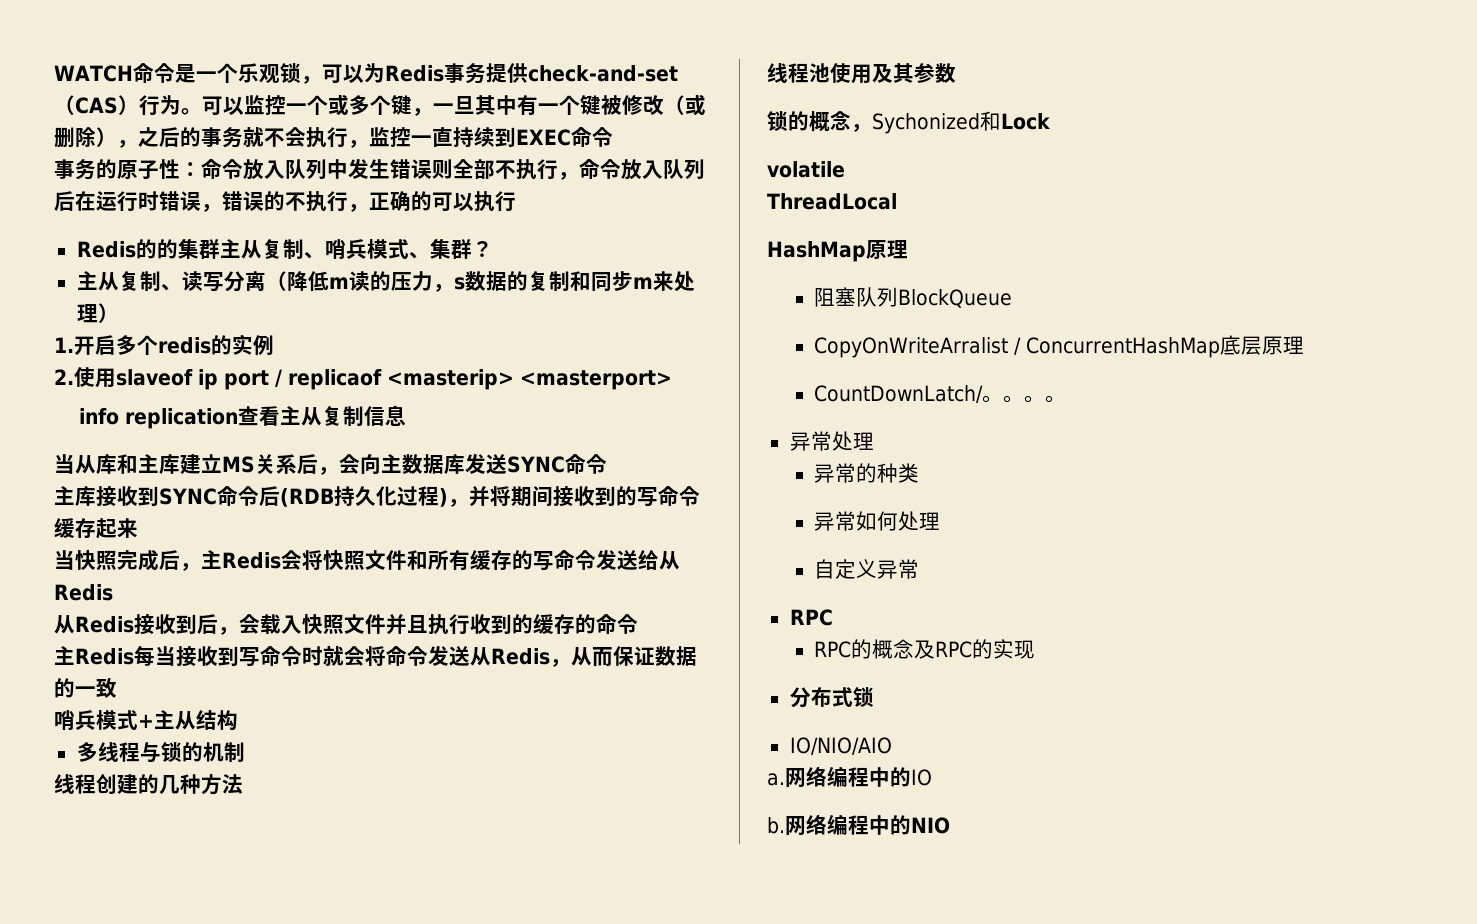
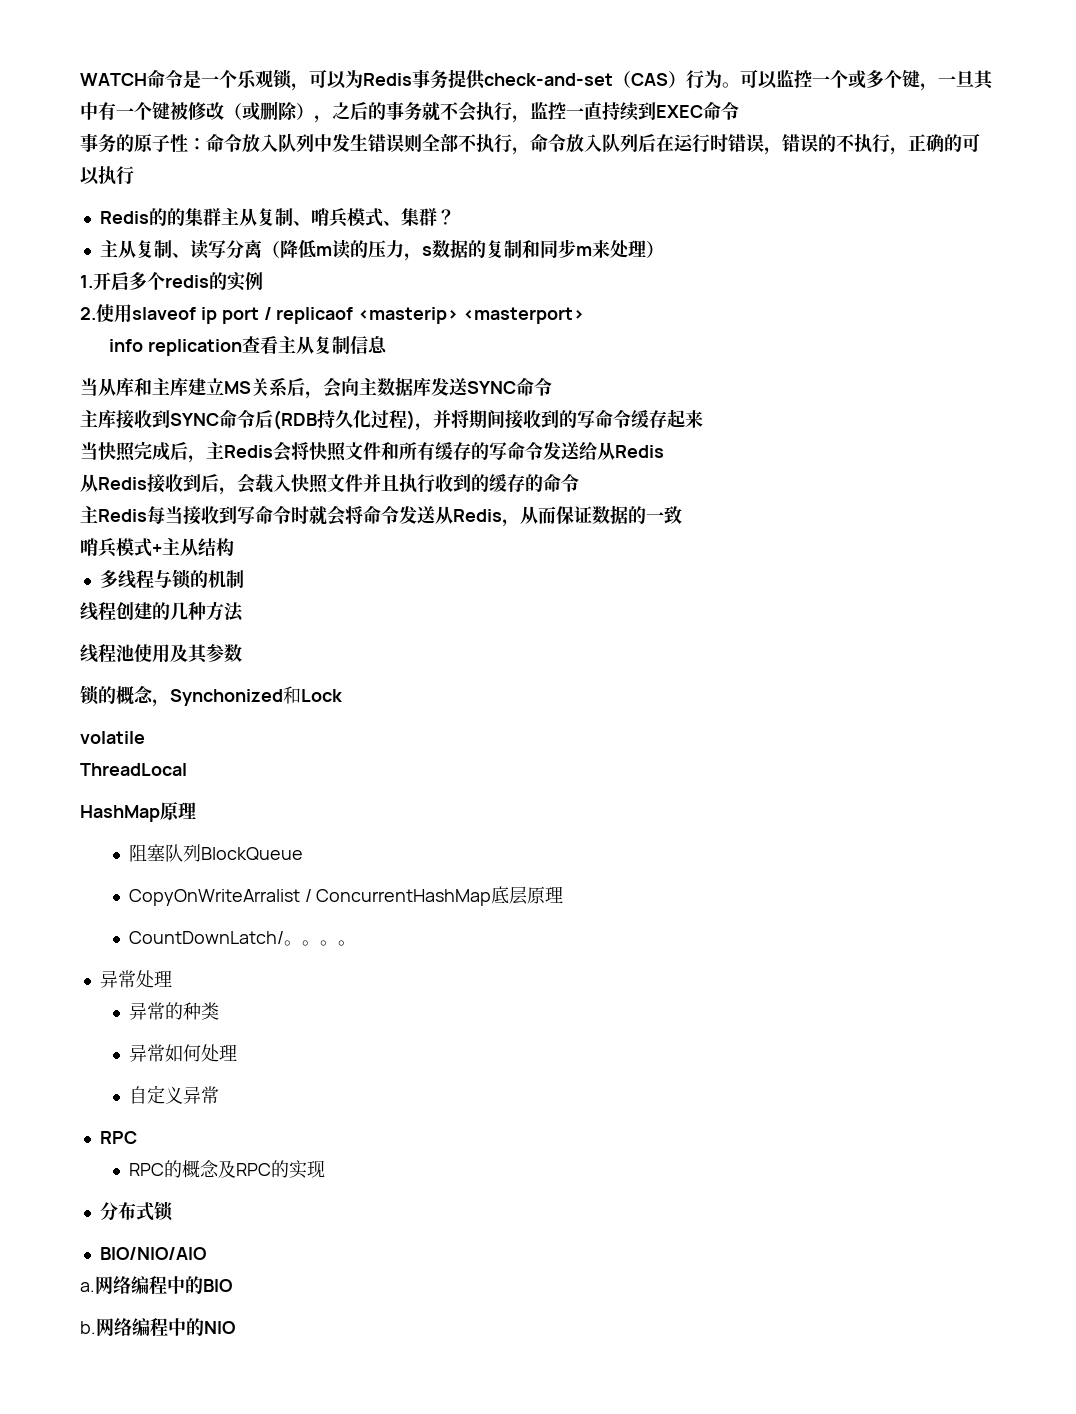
- 锁的概念，Sychonized和Lock
+ 锁的概念，Synchonized和Lock
- IO/NIO/AIO
+ BIO/NIO/AIO
- 网络编程中的IO
+ 网络编程中的BIO

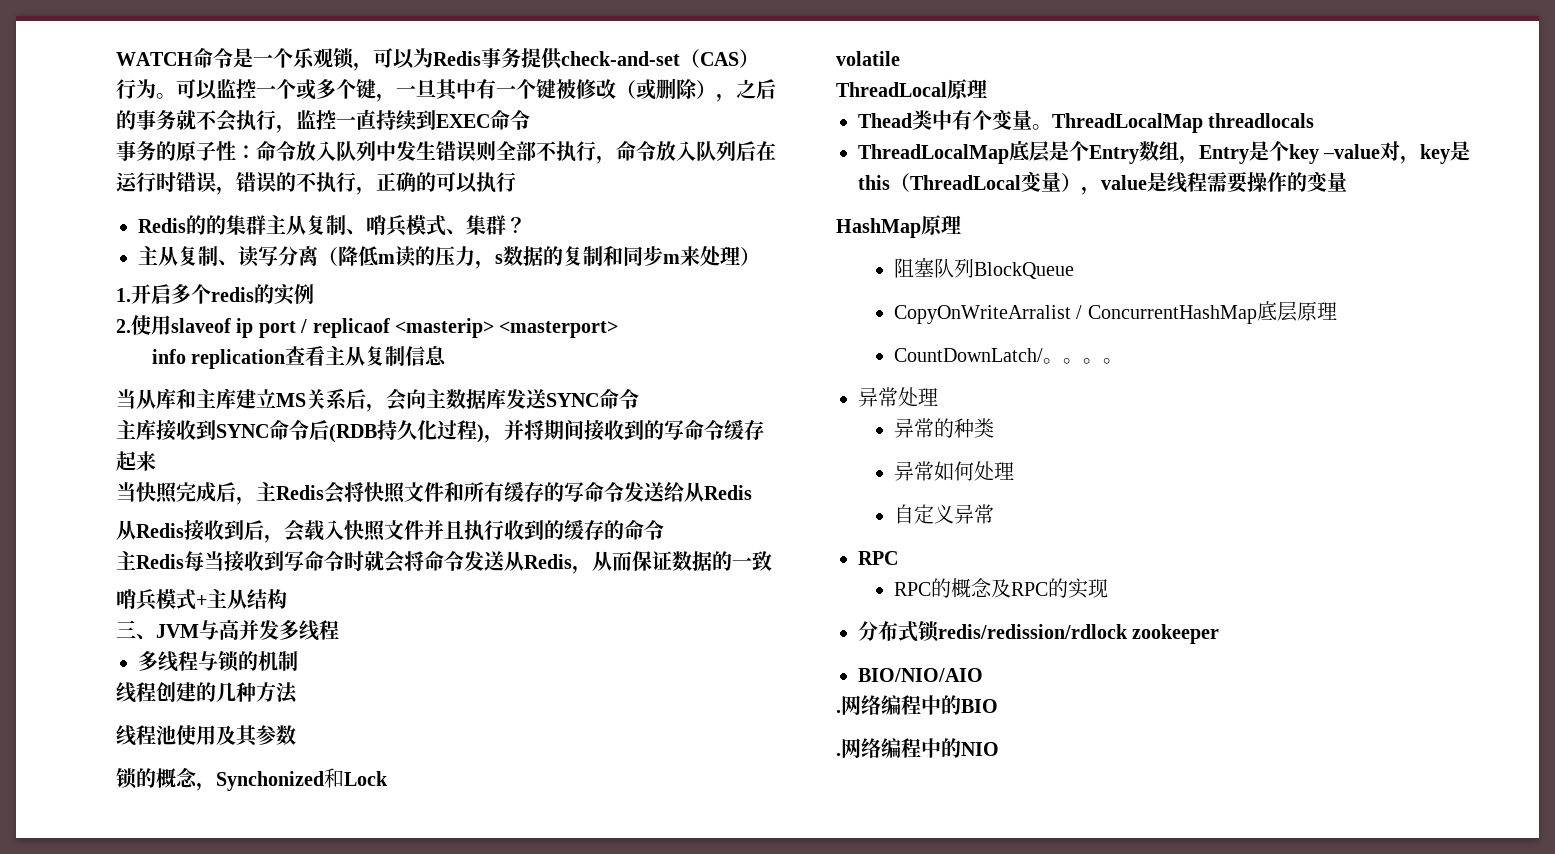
+ 三、JVM与高并发多线程
- ThreadLocal
+ ThreadLocal原理
+ Thead类中有个变量。ThreadLocalMap threadlocals
+ ThreadLocalMap底层是个Entry数组，Entry是个key –value对，key是this（ThreadLocal变量），value是线程需要操作的变量
- 分布式锁
+ 分布式锁redis/redission/rdlock zookeeper
  BIO/NIO/AIO
- a.
+ .
  网络编程中的BIO
- b.
+ .

